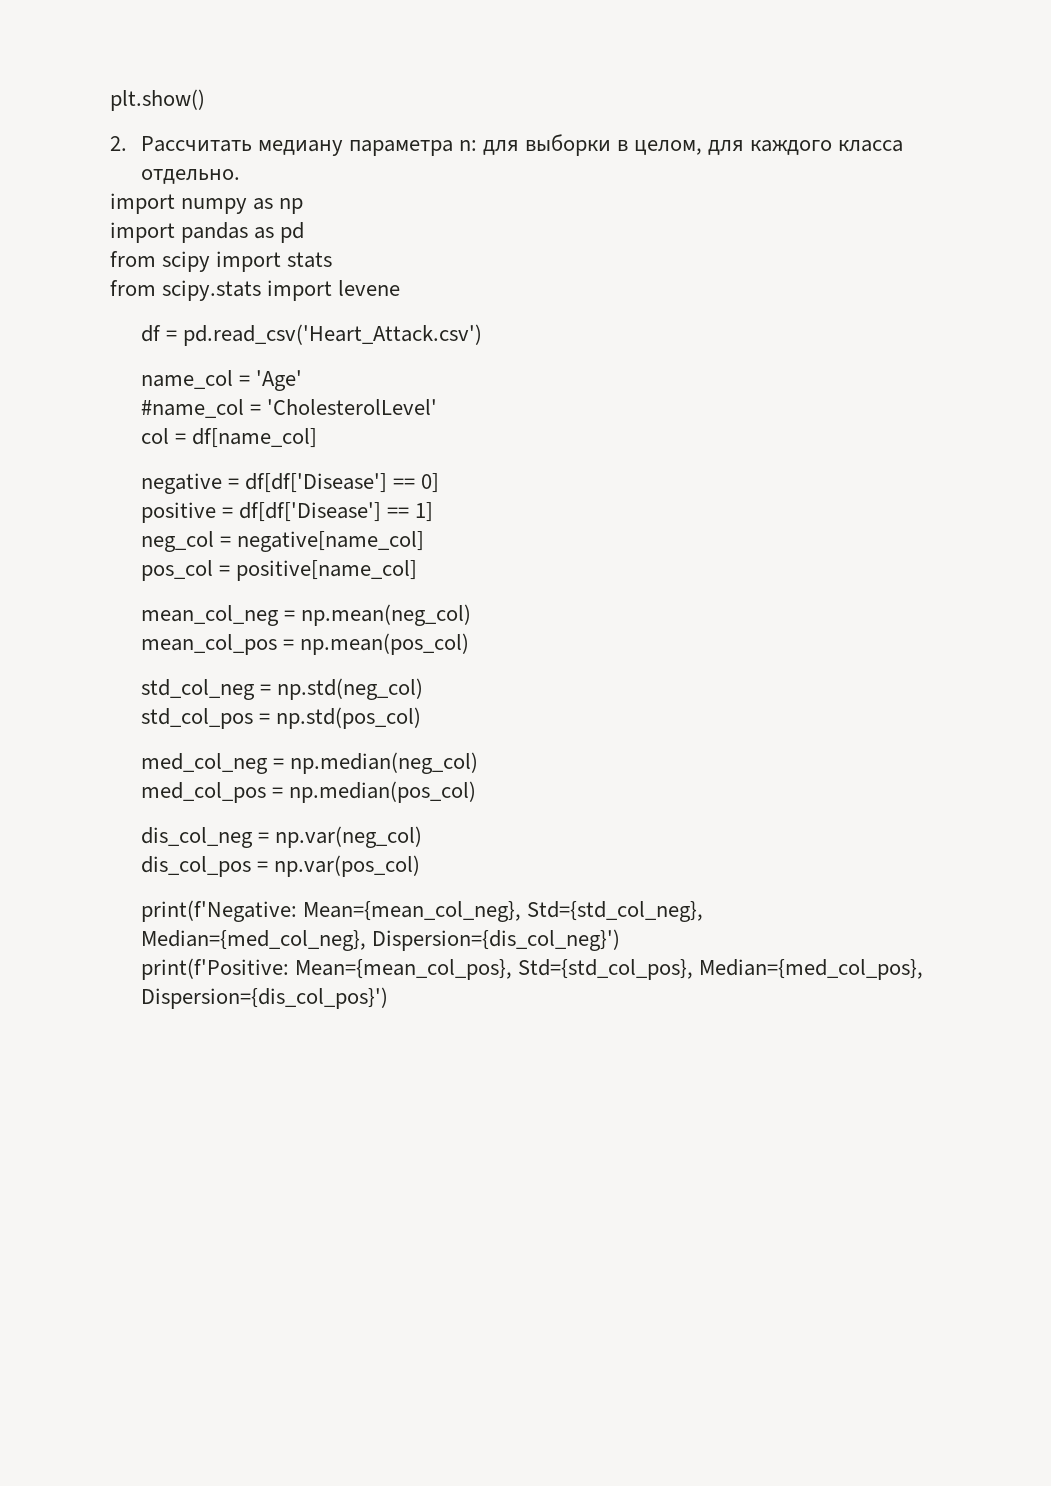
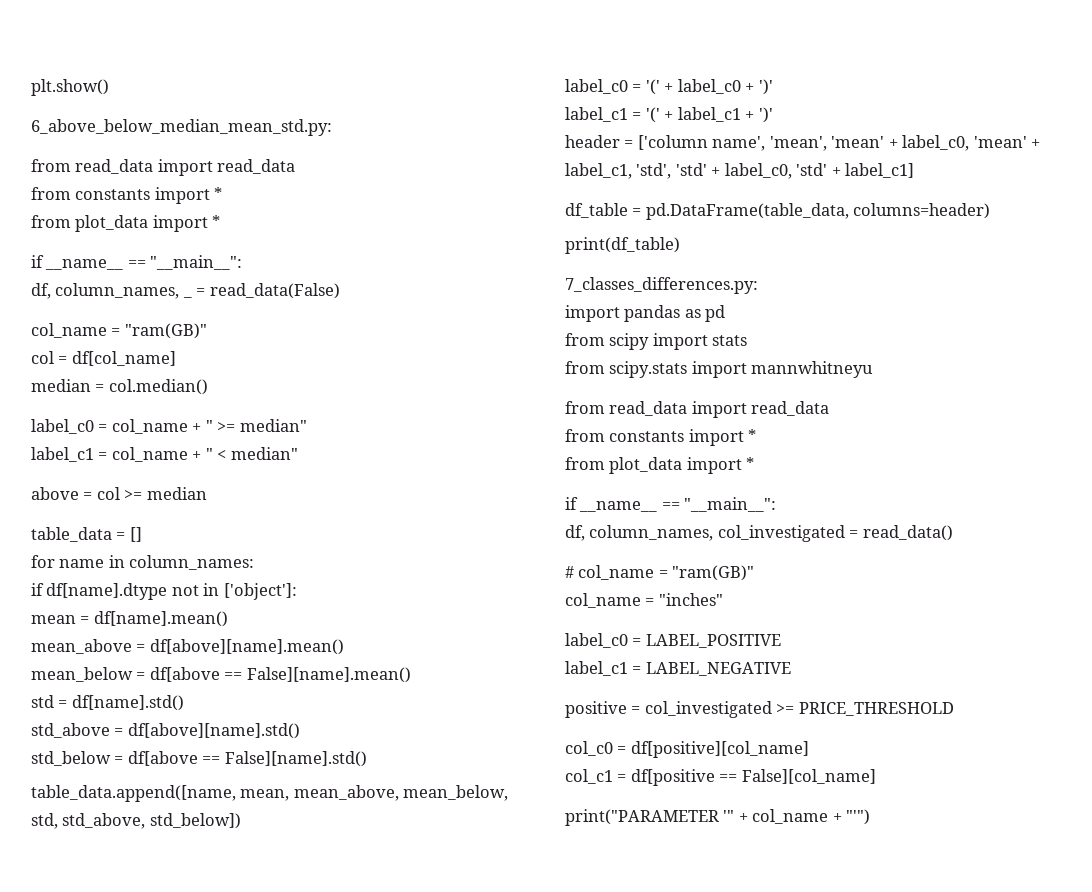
- 2. Рассчитать медиану параметра n: для выборки в целом, для каждого класса отдельно.
- import numpy as np
+ 6_above_below_median_mean_std.py:
+ from read_data import read_data
+ from constants import *
+ from plot_data import *
+ if __name__ == "__main__":
+ df, column_names, _ = read_data(False)
+ col_name = "ram(GB)"
+ col = df[col_name]
+ median = col.median()
+ label_c0 = col_name + " >= median"
+ label_c1 = col_name + " < median"
+ above = col >= median
+ table_data = []
+ for name in column_names:
+ if df[name].dtype not in ['object']:
+ mean = df[name].mean()
+ mean_above = df[above][name].mean()
+ mean_below = df[above == False][name].mean()
+ std = df[name].std()
+ std_above = df[above][name].std()
+ std_below = df[above == False][name].std()
+ table_data.append([name, mean, mean_above, mean_below, std, std_above, std_below])
+ label_c0 = '(' + label_c0 + ')'
+ label_c1 = '(' + label_c1 + ')'
+ header = ['column name', 'mean', 'mean' + label_c0, 'mean' + label_c1, 'std', 'std' + label_c0, 'std' + label_c1]
+ df_table = pd.DataFrame(table_data, columns=header)
+ print(df_table)
+ 7_classes_differences.py:
- from scipy.stats import levene
- df = pd.read_csv('Heart_Attack.csv')
- name_col = 'Age'
- #name_col = 'CholesterolLevel'
- col = df[name_col]
- negative = df[df['Disease'] == 0]
- positive = df[df['Disease'] == 1]
- neg_col = negative[name_col]
- pos_col = positive[name_col]
- mean_col_neg = np.mean(neg_col)
- mean_col_pos = np.mean(pos_col)
- std_col_neg = np.std(neg_col)
- std_col_pos = np.std(pos_col)
- med_col_neg = np.median(neg_col)
- med_col_pos = np.median(pos_col)
- dis_col_neg = np.var(neg_col)
- dis_col_pos = np.var(pos_col)
- print(f'Negative: Mean={mean_col_neg}, Std={std_col_neg}, Median={med_col_neg}, Dispersion={dis_col_neg}')
- print(f'Positive: Mean={mean_col_pos}, Std={std_col_pos}, Median={med_col_pos}, Dispersion={dis_col_pos}')
+ from scipy.stats import mannwhitneyu
+ from read_data import read_data
+ from constants import *
+ from plot_data import *
+ if __name__ == "__main__":
+ df, column_names, col_investigated = read_data()
+ # col_name = "ram(GB)"
+ col_name = "inches"
+ label_c0 = LABEL_POSITIVE
+ label_c1 = LABEL_NEGATIVE
+ positive = col_investigated >= PRICE_THRESHOLD
+ col_c0 = df[positive][col_name]
+ col_c1 = df[positive == False][col_name]
+ print("PARAMETER '" + col_name + "'")

